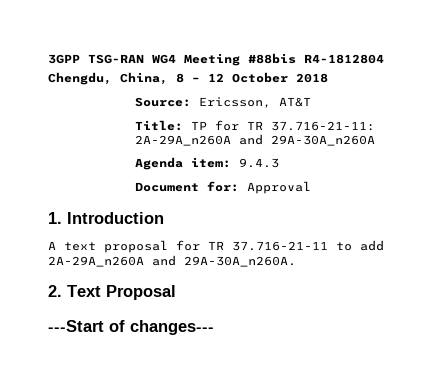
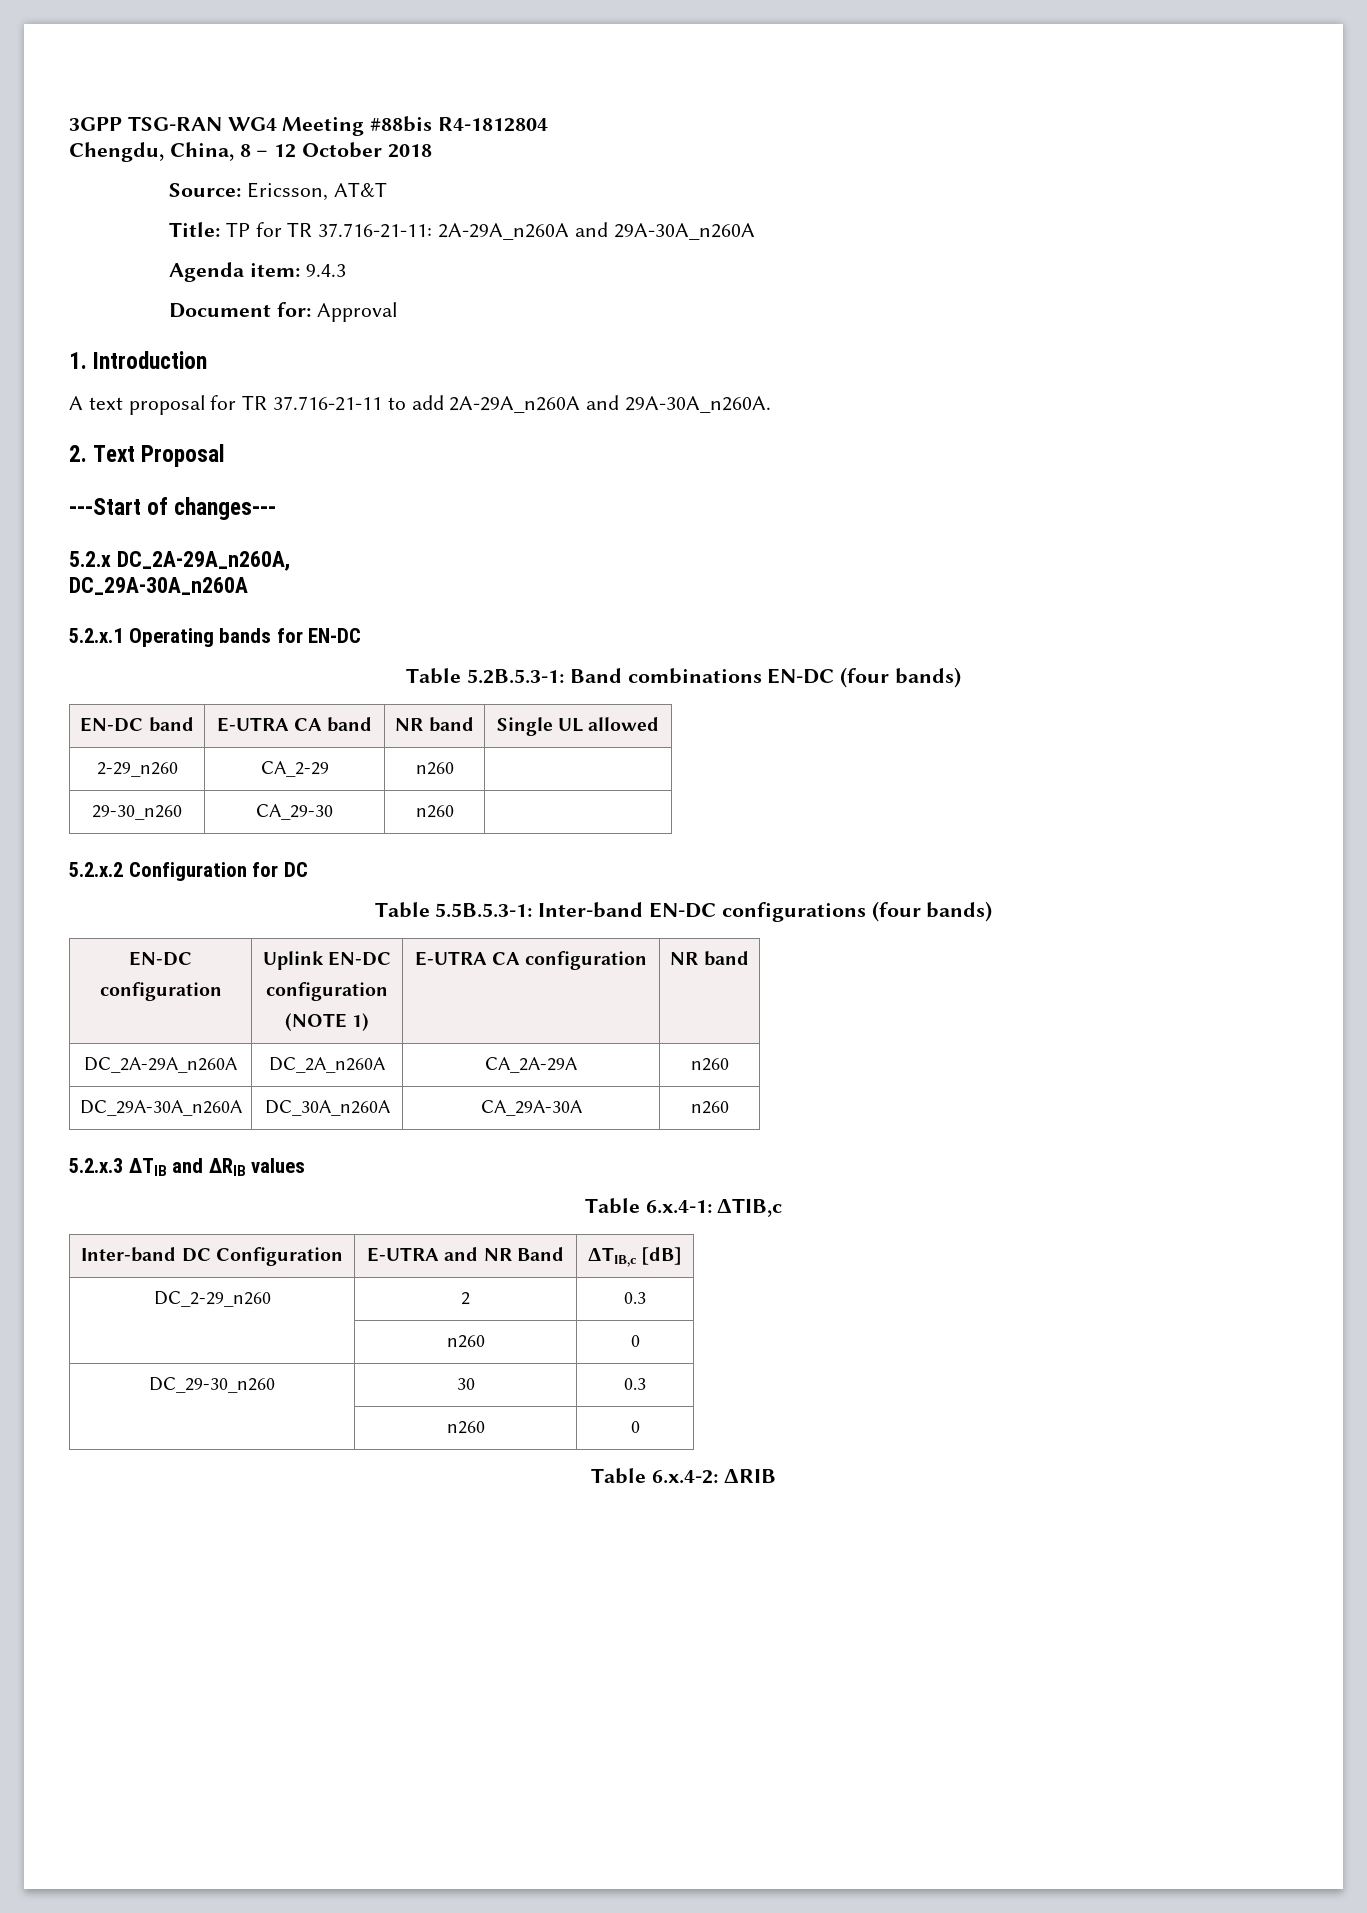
+ 5.2.x DC_2A-29A_n260A,
+ DC_29A-30A_n260A
+ 5.2.x.1 Operating bands for EN-DC
+ Table 5.2B.5.3-1: Band combinations EN-DC (four bands)
+ EN-DC band | E-UTRA CA band | NR band | Single UL allowed
+ 2-29_n260 | CA_2-29 | n260 |
+ 29-30_n260 | CA_29-30 | n260 |
+ 5.2.x.2 Configuration for DC
+ Table 5.5B.5.3-1: Inter-band EN-DC configurations (four bands)
+ EN-DC
+ configuration | Uplink EN-DC
+ configuration
+ (NOTE 1) | E-UTRA CA configuration | NR band
+ DC_2A-29A_n260A | DC_2A_n260A | CA_2A-29A | n260
+ DC_29A-30A_n260A | DC_30A_n260A | CA_29A-30A | n260
+ 5.2.x.3 ∆TIB and ∆RIB values
+ Table 6.x.4-1: ΔTIB,c
+ Inter-band DC Configuration | E-UTRA and NR Band | ΔTIB,c [dB]
+ DC_2-29_n260 | 2 | 0.3
+ | n260 | 0
+ DC_29-30_n260 | 30 | 0.3
+ | n260 | 0
+ Table 6.x.4-2: ΔRIB

